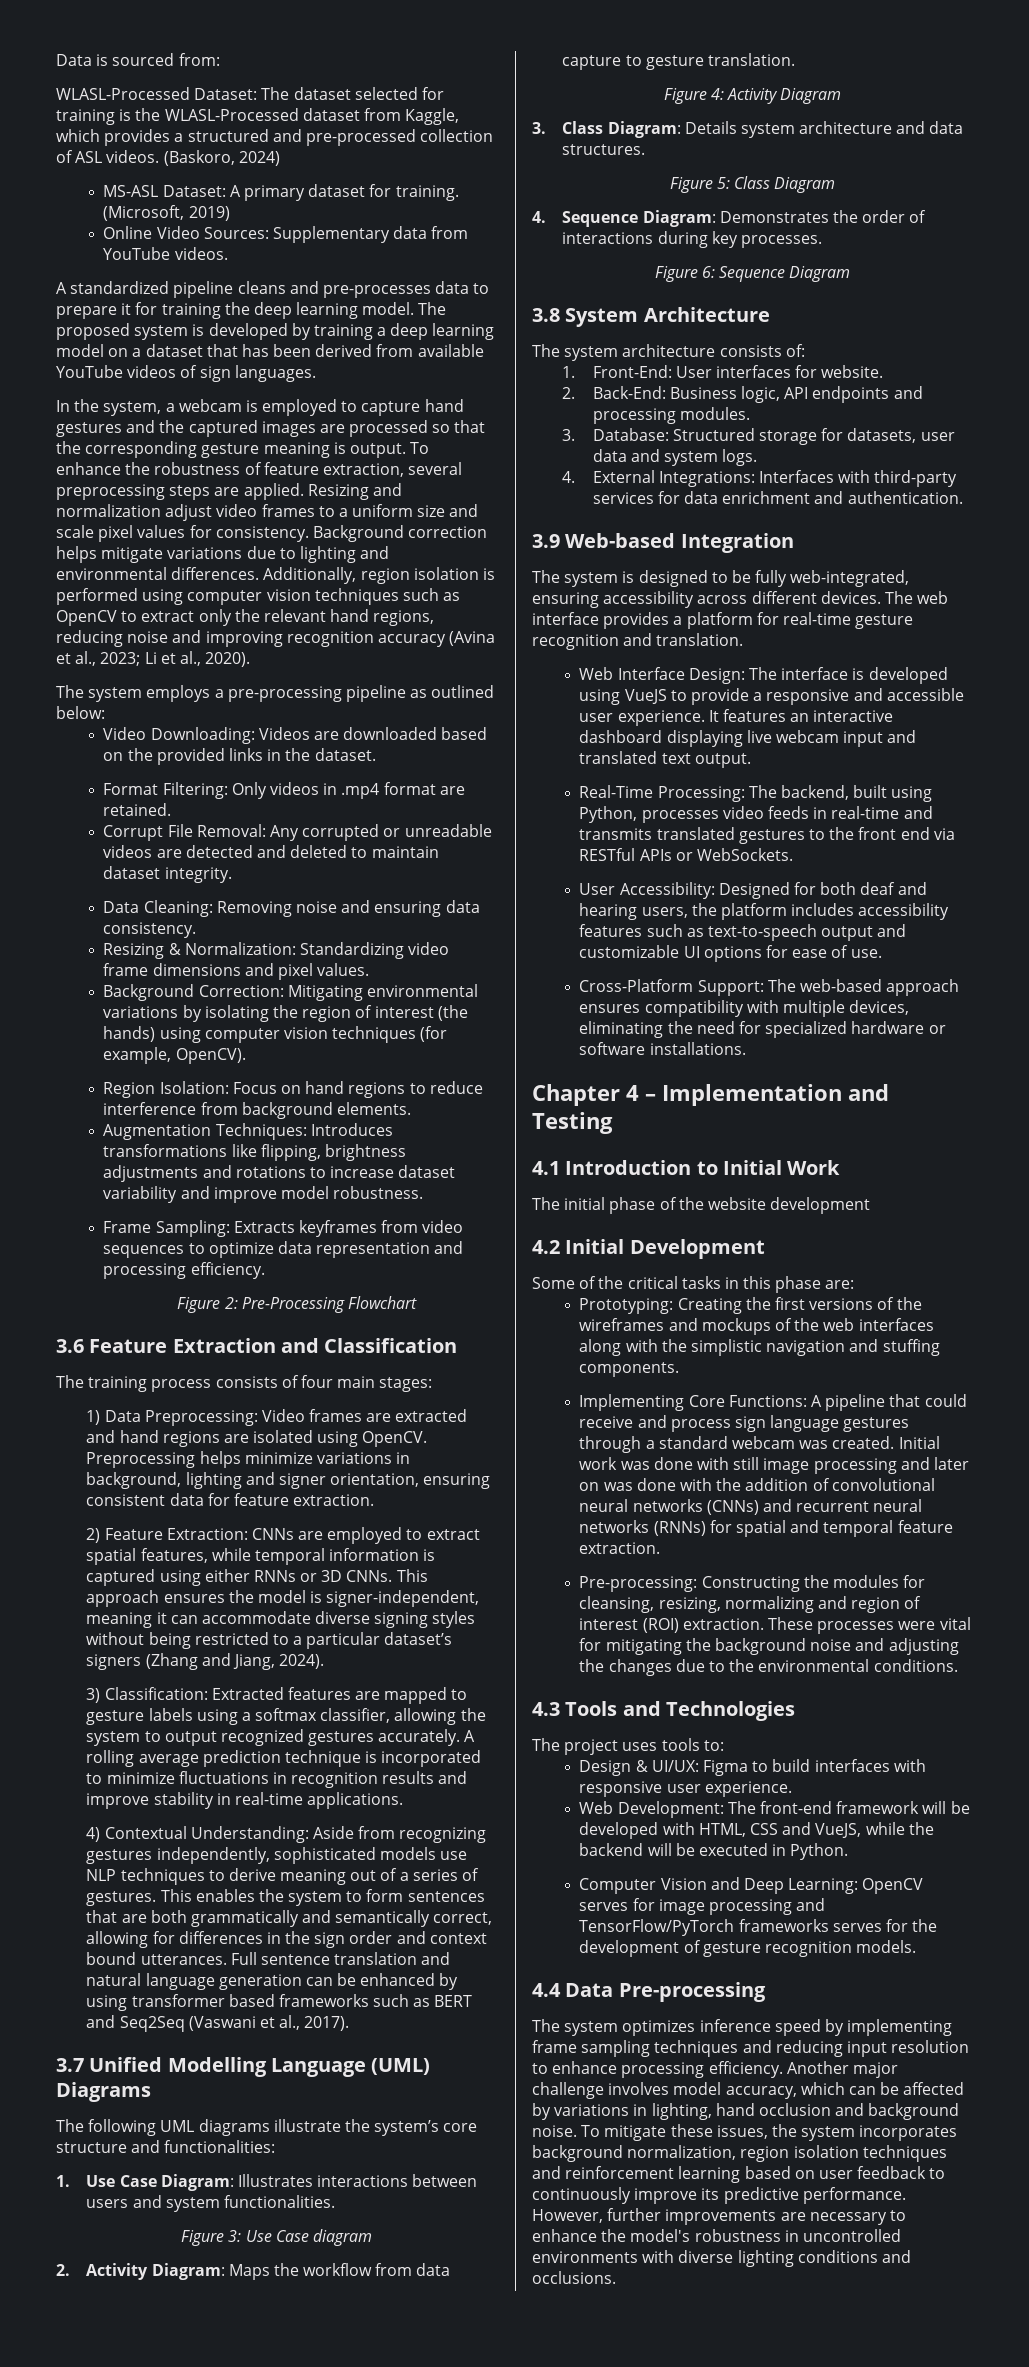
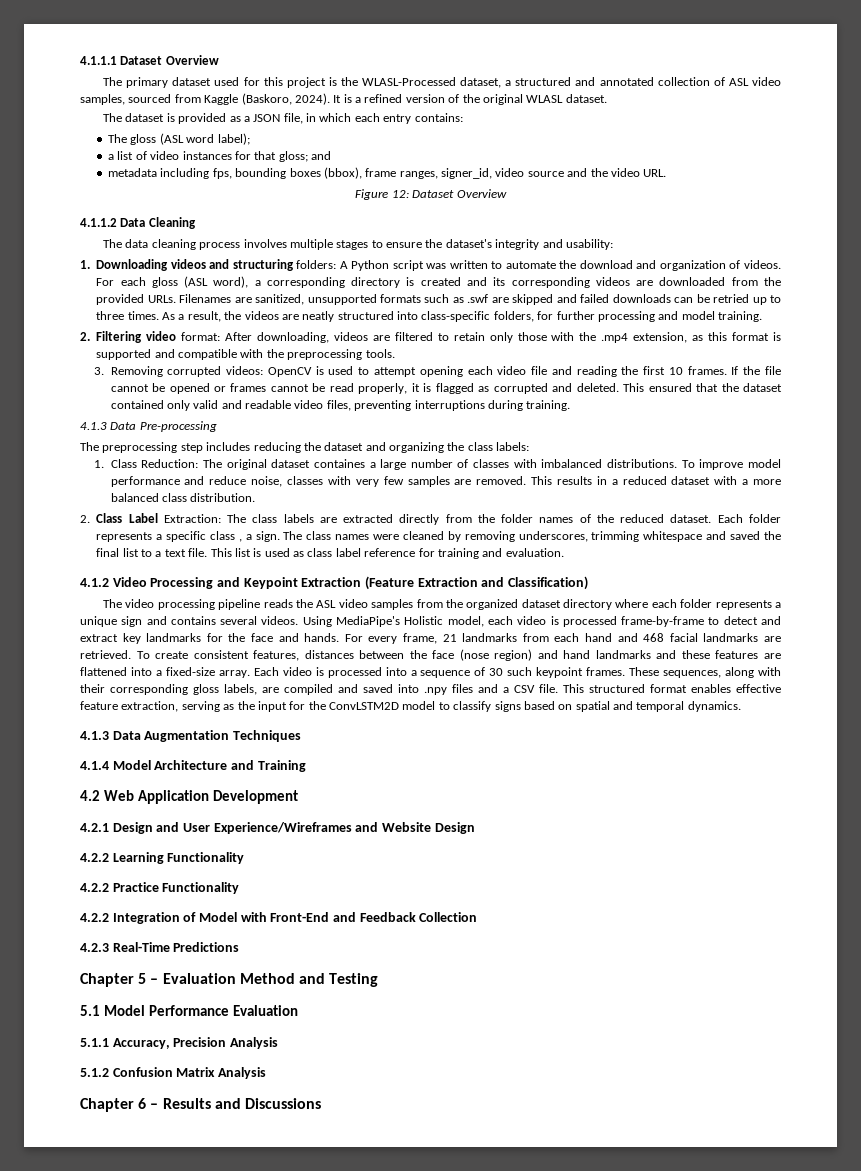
- Data is sourced from:
- WLASL-Processed Dataset: The dataset selected for training is the WLASL-Processed dataset from Kaggle, which provides a structured and pre-processed collection of ASL videos. (Baskoro, 2024)
- MS-ASL Dataset: A primary dataset for training. (Microsoft, 2019)
- Online Video Sources: Supplementary data from YouTube videos.
- A standardized pipeline cleans and pre-processes data to prepare it for training the deep learning model. The proposed system is developed by training a deep learning model on a dataset that has been derived from available YouTube videos of sign languages.
- In the system, a webcam is employed to capture hand gestures and the captured images are processed so that the corresponding gesture meaning is output. To enhance the robustness of feature extraction, several preprocessing steps are applied. Resizing and normalization adjust video frames to a uniform size and scale pixel values for consistency. Background correction helps mitigate variations due to lighting and environmental differences. Additionally, region isolation is performed using computer vision techniques such as OpenCV to extract only the relevant hand regions, reducing noise and improving recognition accuracy (Avina et al., 2023; Li et al., 2020).
- The system employs a pre-processing pipeline as outlined below:
- Video Downloading: Videos are downloaded based on the provided links in the dataset.
- Format Filtering: Only videos in .mp4 format are retained.
- Corrupt File Removal: Any corrupted or unreadable videos are detected and deleted to maintain dataset integrity.
- Data Cleaning: Removing noise and ensuring data consistency.
- Resizing & Normalization: Standardizing video frame dimensions and pixel values.
- Background Correction: Mitigating environmental variations by isolating the region of interest (the hands) using computer vision techniques (for example, OpenCV).
- Region Isolation: Focus on hand regions to reduce interference from background elements.
- Augmentation Techniques: Introduces transformations like flipping, brightness adjustments and rotations to increase dataset variability and improve model robustness.
- Frame Sampling: Extracts keyframes from video sequences to optimize data representation and processing efficiency.
- Figure 2: Pre-Processing Flowchart
- 3.6 Feature Extraction and Classification
- The training process consists of four main stages:
- 1) Data Preprocessing: Video frames are extracted and hand regions are isolated using OpenCV. Preprocessing helps minimize variations in background, lighting and signer orientation, ensuring consistent data for feature extraction.
- 2) Feature Extraction: CNNs are employed to extract spatial features, while temporal information is captured using either RNNs or 3D CNNs. This approach ensures the model is signer-independent, meaning it can accommodate diverse signing styles without being restricted to a particular dataset’s signers (Zhang and Jiang, 2024).
- 3) Classification: Extracted features are mapped to gesture labels using a softmax classifier, allowing the system to output recognized gestures accurately. A rolling average prediction technique is incorporated to minimize fluctuations in recognition results and improve stability in real-time applications.
- 4) Contextual Understanding: Aside from recognizing gestures independently, sophisticated models use NLP techniques to derive meaning out of a series of gestures. This enables the system to form sentences that are both grammatically and semantically correct, allowing for differences in the sign order and context bound utterances. Full sentence translation and natural language generation can be enhanced by using transformer based frameworks such as BERT and Seq2Seq (Vaswani et al., 2017).
- 3.7 Unified Modelling Language (UML) Diagrams
- The following UML diagrams illustrate the system’s core structure and functionalities:
- 1. Use Case Diagram: Illustrates interactions between users and system functionalities.
- Figure 3: Use Case diagram
- 2. Activity Diagram: Maps the workflow from data capture to gesture translation.
- Figure 4: Activity Diagram
- 3. Class Diagram: Details system architecture and data structures.
- Figure 5: Class Diagram
- 4. Sequence Diagram: Demonstrates the order of interactions during key processes.
- Figure 6: Sequence Diagram
- 3.8 System Architecture
- The system architecture consists of:
- 1. Front-End: User interfaces for website.
- 2. Back-End: Business logic, API endpoints and processing modules.
- 3. Database: Structured storage for datasets, user data and system logs.
- 4. External Integrations: Interfaces with third-party services for data enrichment and authentication.
- 3.9 Web-based Integration
- The system is designed to be fully web-integrated, ensuring accessibility across different devices. The web interface provides a platform for real-time gesture recognition and translation.
- Web Interface Design: The interface is developed using VueJS to provide a responsive and accessible user experience. It features an interactive dashboard displaying live webcam input and translated text output.
- Real-Time Processing: The backend, built using Python, processes video feeds in real-time and transmits translated gestures to the front end via RESTful APIs or WebSockets.
- User Accessibility: Designed for both deaf and hearing users, the platform includes accessibility features such as text-to-speech output and customizable UI options for ease of use.
- Cross-Platform Support: The web-based approach ensures compatibility with multiple devices, eliminating the need for specialized hardware or software installations.
- Chapter 4 – Implementation and Testing
- 4.1 Introduction to Initial Work
- The initial phase of the website development
- 4.2 Initial Development
- Some of the critical tasks in this phase are:
- Prototyping: Creating the first versions of the wireframes and mockups of the web interfaces along with the simplistic navigation and stuffing components.
- Implementing Core Functions: A pipeline that could receive and process sign language gestures through a standard webcam was created. Initial work was done with still image processing and later on was done with the addition of convolutional neural networks (CNNs) and recurrent neural networks (RNNs) for spatial and temporal feature extraction.
- Pre-processing: Constructing the modules for cleansing, resizing, normalizing and region of interest (ROI) extraction. These processes were vital for mitigating the background noise and adjusting the changes due to the environmental conditions.
- 4.3 Tools and Technologies
- The project uses tools to:
- Design & UI/UX: Figma to build interfaces with responsive user experience.
- Web Development: The front-end framework will be developed with HTML, CSS and VueJS, while the backend will be executed in Python.
- Computer Vision and Deep Learning: OpenCV serves for image processing and TensorFlow/PyTorch frameworks serves for the development of gesture recognition models.
- 4.4 Data Pre-processing
- The system optimizes inference speed by implementing frame sampling techniques and reducing input resolution to enhance processing efficiency. Another major challenge involves model accuracy, which can be affected by variations in lighting, hand occlusion and background noise. To mitigate these issues, the system incorporates background normalization, region isolation techniques and reinforcement learning based on user feedback to continuously improve its predictive performance. However, further improvements are necessary to enhance the model's robustness in uncontrolled environments with diverse lighting conditions and occlusions.
+ 4.1.1.1 Dataset Overview
+ The primary dataset used for this project is the WLASL-Processed dataset, a structured and annotated collection of ASL video samples, sourced from Kaggle (Baskoro, 2024). It is a refined version of the original WLASL dataset.
+ The dataset is provided as a JSON file, in which each entry contains:
+ The gloss (ASL word label);
+ a list of video instances for that gloss; and
+ metadata including fps, bounding boxes (bbox), frame ranges, signer_id, video source and the video URL.
+ Figure 12: Dataset Overview
+ 4.1.1.2 Data Cleaning
+ The data cleaning process involves multiple stages to ensure the dataset's integrity and usability:
+ 1. Downloading videos and structuring folders: A Python script was written to automate the download and organization of videos. For each gloss (ASL word), a corresponding directory is created and its corresponding videos are downloaded from the provided URLs. Filenames are sanitized, unsupported formats such as .swf are skipped and failed downloads can be retried up to three times. As a result, the videos are neatly structured into class-specific folders, for further processing and model training.
+ 2. Filtering video format: After downloading, videos are filtered to retain only those with the .mp4 extension, as this format is supported and compatible with the preprocessing tools.
+ 3. Removing corrupted videos: OpenCV is used to attempt opening each video file and reading the first 10 frames. If the file cannot be opened or frames cannot be read properly, it is flagged as corrupted and deleted. This ensured that the dataset contained only valid and readable video files, preventing interruptions during training.
+ 4.1.3 Data Pre-processing
+ The preprocessing step includes reducing the dataset and organizing the class labels:
+ 1. Class Reduction: The original dataset containes a large number of classes with imbalanced distributions. To improve model performance and reduce noise, classes with very few samples are removed. This results in a reduced dataset with a more balanced class distribution.
+ 2. Class Label Extraction: The class labels are extracted directly from the folder names of the reduced dataset. Each folder represents a specific class , a sign. The class names were cleaned by removing underscores, trimming whitespace and saved the final list to a text file. This list is used as class label reference for training and evaluation.
+ 4.1.2 Video Processing and Keypoint Extraction (Feature Extraction and Classification)
+ The video processing pipeline reads the ASL video samples from the organized dataset directory where each folder represents a unique sign and contains several videos. Using MediaPipe's Holistic model, each video is processed frame-by-frame to detect and extract key landmarks for the face and hands. For every frame, 21 landmarks from each hand and 468 facial landmarks are retrieved. To create consistent features, distances between the face (nose region) and hand landmarks and these features are flattened into a fixed-size array. Each video is processed into a sequence of 30 such keypoint frames. These sequences, along with their corresponding gloss labels, are compiled and saved into .npy files and a CSV file. This structured format enables effective feature extraction, serving as the input for the ConvLSTM2D model to classify signs based on spatial and temporal dynamics.
+ 4.1.3 Data Augmentation Techniques
+ 4.1.4 Model Architecture and Training
+ 4.2 Web Application Development
+ 4.2.1 Design and User Experience/Wireframes and Website Design
+ 4.2.2 Learning Functionality
+ 4.2.2 Practice Functionality
+ 4.2.2 Integration of Model with Front-End and Feedback Collection
+ 4.2.3 Real-Time Predictions
+ Chapter 5 – Evaluation Method and Testing
+ 5.1 Model Performance Evaluation
+ 5.1.1 Accuracy, Precision Analysis
+ 5.1.2 Confusion Matrix Analysis
+ Chapter 6 – Results and Discussions

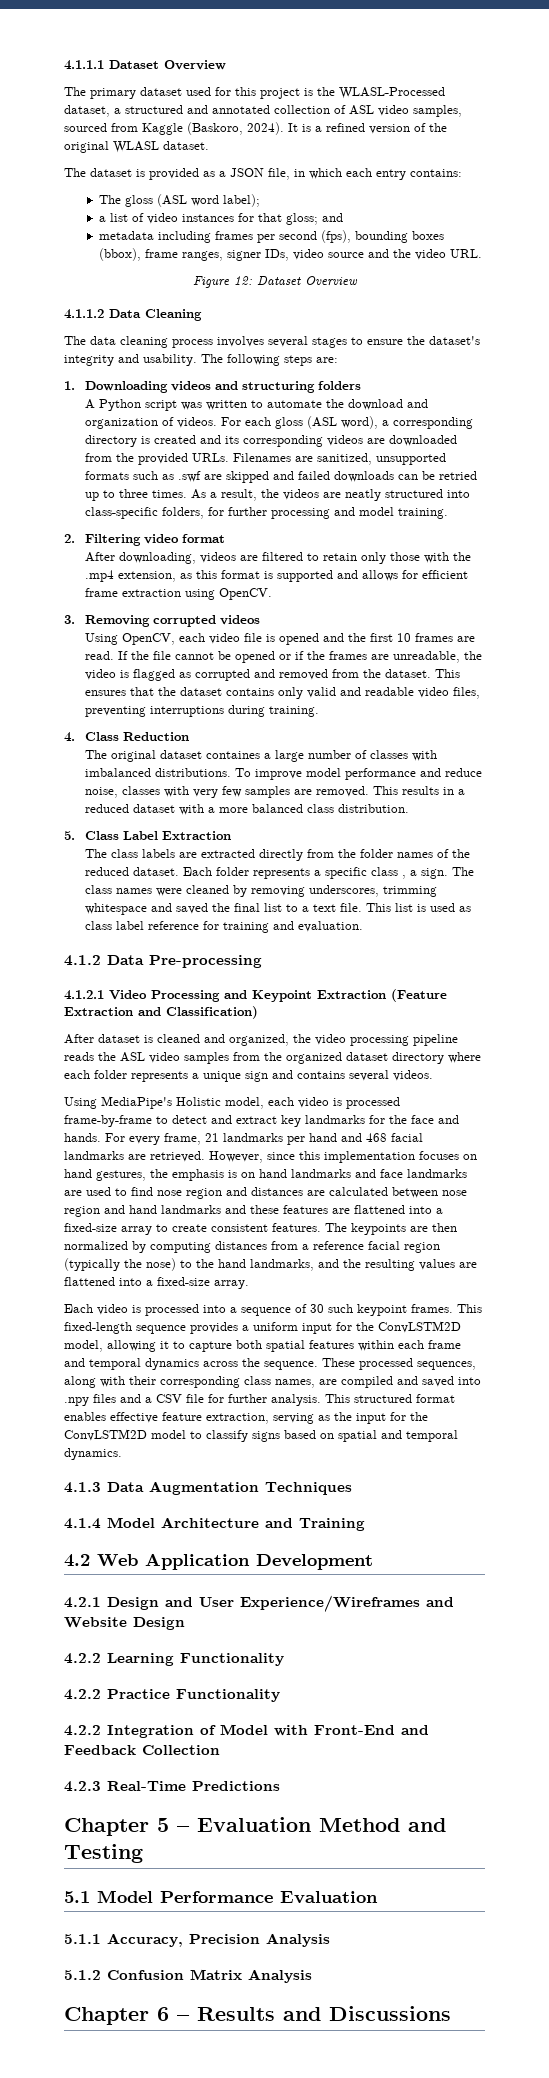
- metadata including fps, bounding boxes (bbox), frame ranges, signer_id, video source and the video URL.
+ metadata including frames per second (fps), bounding boxes (bbox), frame ranges, signer IDs, video source and the video URL.
- The data cleaning process involves multiple stages to ensure the dataset's integrity and usability:
+ The data cleaning process involves several stages to ensure the dataset's integrity and usability. The following steps are:
- 1. Downloading videos and structuring folders: A Python script was written to automate the download and organization of videos.
+ 1. Downloading videos and structuring folders
+ A Python script was written to automate the download and organization of videos.
- 2. Filtering video format: After downloading, videos are filtered to retain only those with the .mp4 extension, as this format is supported and compatible with the preprocessing tools.
- 3. Removing corrupted videos: OpenCV is used to attempt opening each video file and reading the first 10 frames.
+ 2. Filtering video format
+ After downloading, videos are filtered to retain only those with the .mp4 extension, as this format is supported and allows for efficient frame extraction using OpenCV.
+ 3. Removing corrupted videos
+ Using OpenCV, each video file is opened and the first 10 frames are read.
- If the file cannot be opened or frames cannot be read properly, it is flagged as corrupted and deleted. This ensured that the dataset contained only valid and readable video files, preventing interruptions during training.
+ If the file cannot be opened or if the frames are unreadable, the video is flagged as corrupted and removed from the dataset. This ensures that the dataset contains only valid and readable video files, preventing interruptions during training.
- 4.1.3 Data Pre-processing
- The preprocessing step includes reducing the dataset and organizing the class labels:
- 1. Class Reduction: The original dataset containes a large number of classes with imbalanced distributions.
+ 4. Class Reduction
+ The original dataset containes a large number of classes with imbalanced distributions.
- 2. Class Label Extraction: The class labels are extracted directly from the folder names of the reduced dataset.
+ 5. Class Label Extraction
+ The class labels are extracted directly from the folder names of the reduced dataset.
- 4.1.2 Video Processing and Keypoint Extraction (Feature Extraction and Classification)
+ 4.1.2 Data Pre-processing
+ 4.1.2.1 Video Processing and Keypoint Extraction (Feature Extraction and Classification)
- The video processing pipeline reads the ASL video samples from the organized dataset directory where each folder represents a unique sign and contains several videos. Using MediaPipe's Holistic model, each video is processed frame-by-frame to detect and extract key landmarks for the face and hands.
+ After dataset is cleaned and organized, the video processing pipeline reads the ASL video samples from the organized dataset directory where each folder represents a unique sign and contains several videos.
+ Using MediaPipe's Holistic model, each video is processed frame-by-frame to detect and extract key landmarks for the face and hands.
- For every frame, 21 landmarks from each hand and 468 facial landmarks are retrieved.
+ For every frame, 21 landmarks per hand and 468 facial landmarks are retrieved.
- To create consistent features, distances between the face (nose region) and hand landmarks and these features are flattened into a fixed-size array. Each video is processed into a sequence of 30 such keypoint frames.
+ However, since this implementation focuses on hand gestures, the emphasis is on hand landmarks and face landmarks are used to find nose region and distances are calculated between nose region and hand landmarks and these features are flattened into a fixed-size array to create consistent features. The keypoints are then normalized by computing distances from a reference facial region (typically the nose) to the hand landmarks, and the resulting values are flattened into a fixed-size array.
+ Each video is processed into a sequence of 30 such keypoint frames.
- These sequences, along with their corresponding gloss labels, are compiled and saved into .npy files and a CSV file.
+ This fixed-length sequence provides a uniform input for the ConvLSTM2D model, allowing it to capture both spatial features within each frame and temporal dynamics across the sequence. These processed sequences, along with their corresponding class names, are compiled and saved into .npy files and a CSV file for further analysis.

